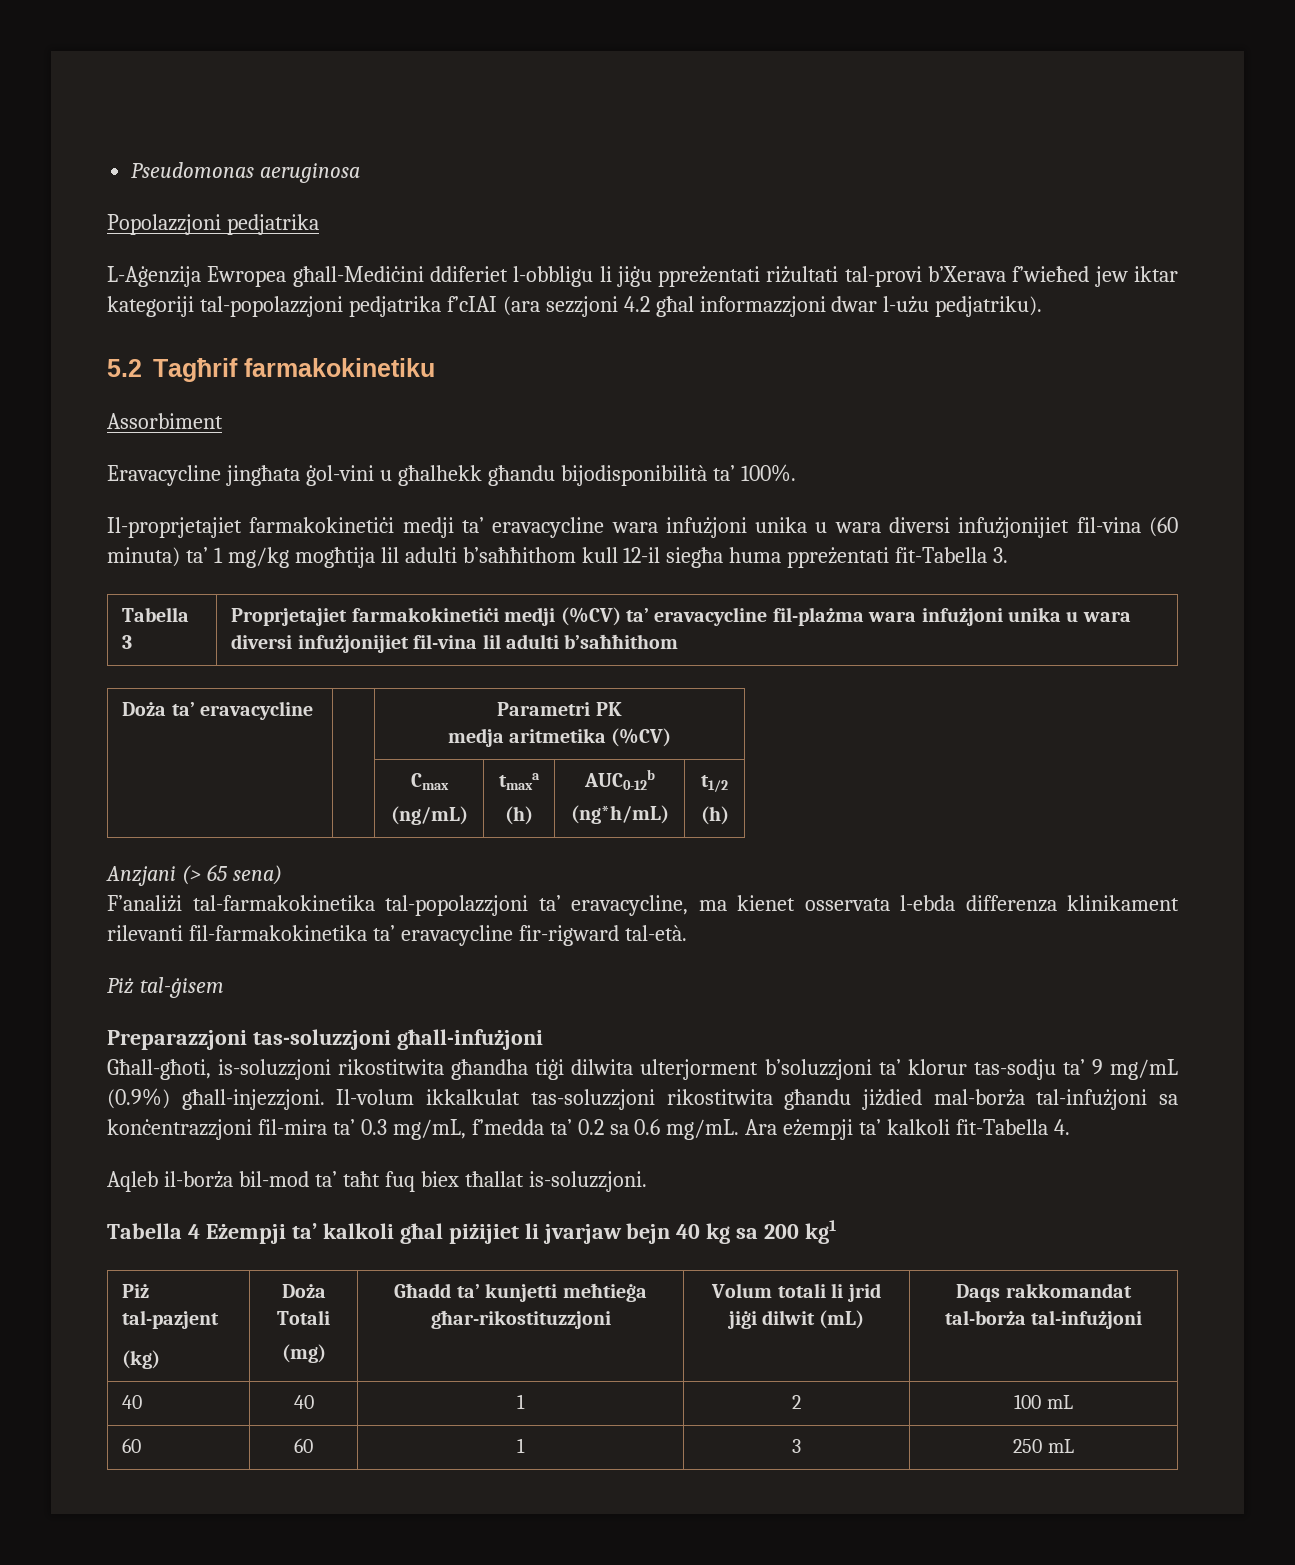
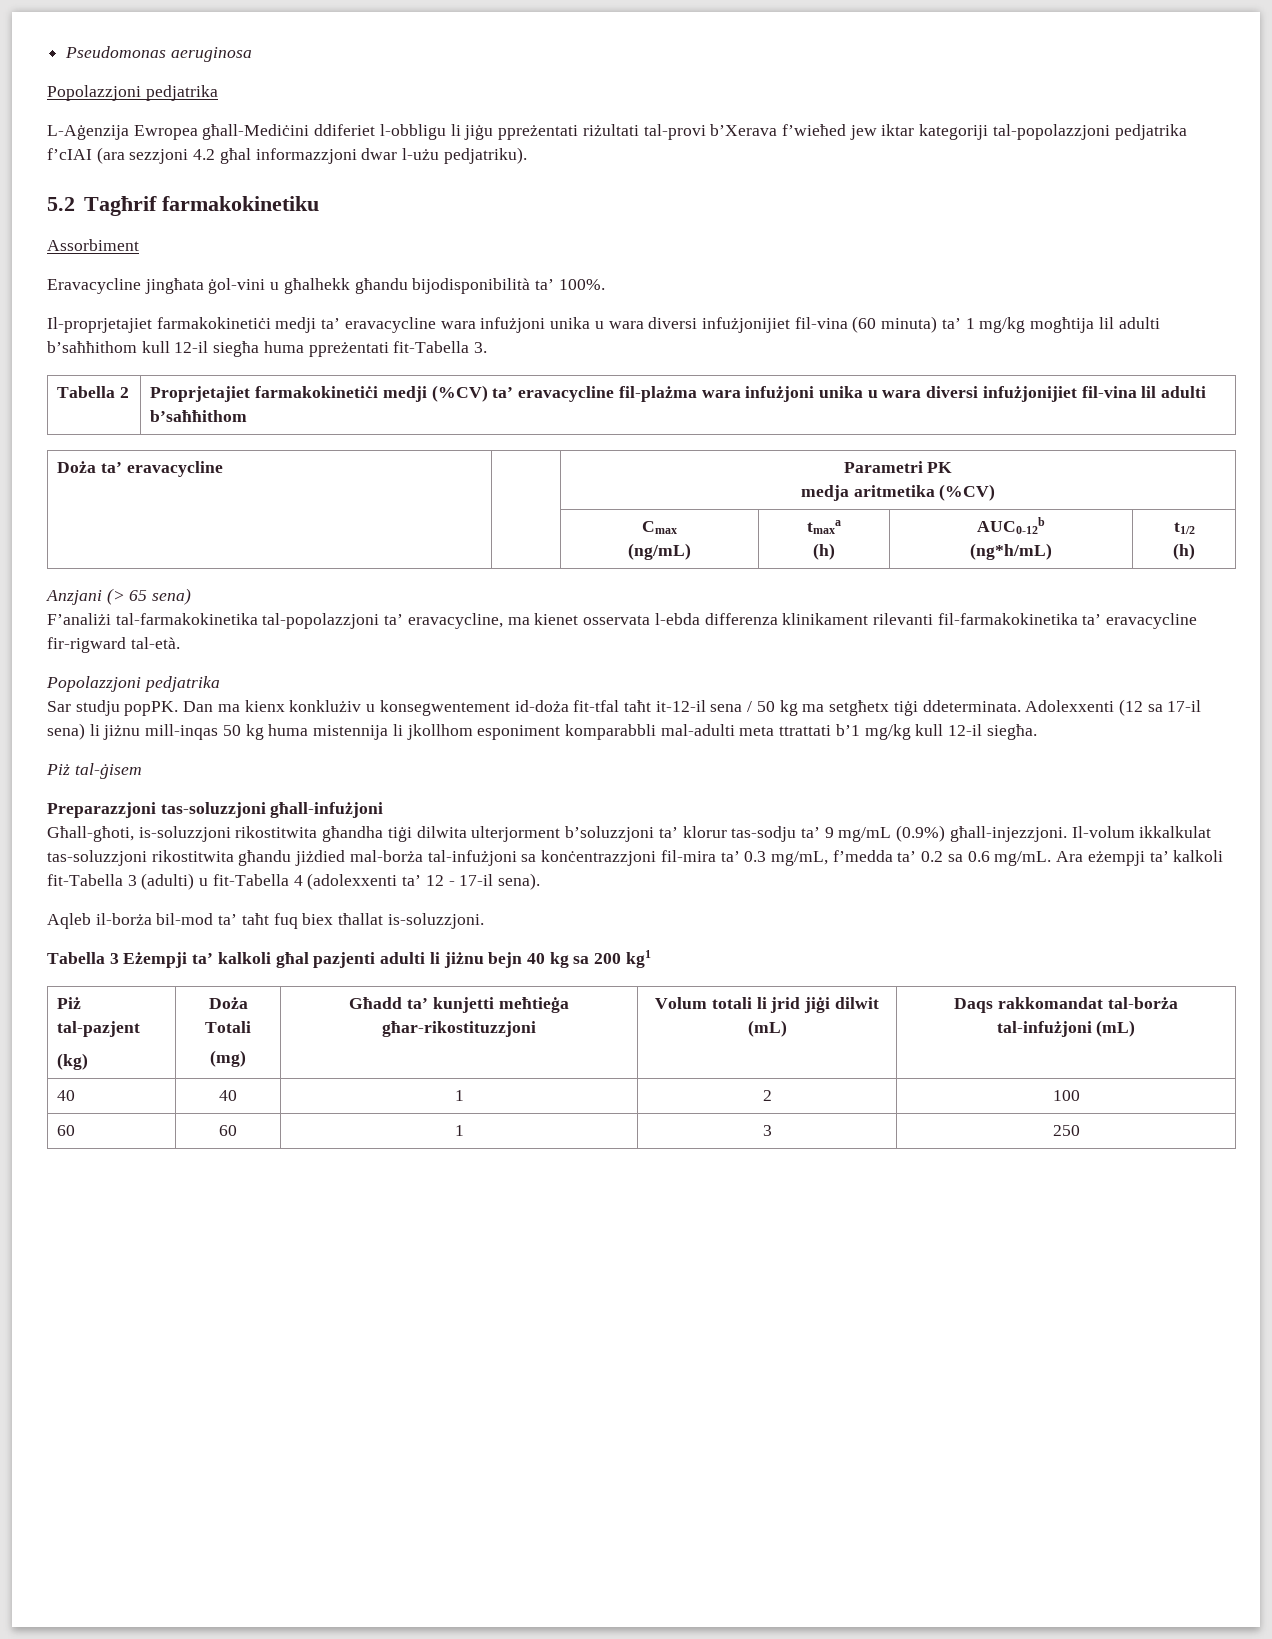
- Tabella 3 | Proprjetajiet farmakokinetiċi medji (%CV) ta’ eravacycline fil-plażma wara infużjoni unika u wara diversi infużjonijiet fil-vina lil adulti b’saħħithom
+ Tabella 2 | Proprjetajiet farmakokinetiċi medji (%CV) ta’ eravacycline fil-plażma wara infużjoni unika u wara diversi infużjonijiet fil-vina lil adulti b’saħħithom
  F’analiżi tal-farmakokinetika tal-popolazzjoni ta’ eravacycline, ma kienet osservata l-ebda differenza klinikament rilevanti fil-farmakokinetika ta’ eravacycline fir-rigward tal-età.
+ Popolazzjoni pedjatrika
+ Sar studju popPK. Dan ma kienx konklużiv u konsegwentement id-doża fit-tfal taħt it-12-il sena / 50 kg ma setgħetx tiġi ddeterminata. Adolexxenti (12 sa 17-il sena) li jiżnu mill-inqas 50 kg huma mistennija li jkollhom esponiment komparabbli mal-adulti meta ttrattati b’1 mg/kg kull 12-il siegħa.
- Ara eżempji ta’ kalkoli fit-Tabella 4.
+ Ara eżempji ta’ kalkoli fit-Tabella 3 (adulti) u fit-Tabella 4 (adolexxenti ta’ 12 - 17-il sena).
- Tabella 4 Eżempji ta’ kalkoli għal piżijiet li jvarjaw bejn 40 kg sa 200 kg1
+ Tabella 3 Eżempji ta’ kalkoli għal pazjenti adulti li jiżnu bejn 40 kg sa 200 kg1
  Piż tal-pazjent
  (kg) | Doża Totali
- (mg) | Għadd ta’ kunjetti meħtieġa għar-rikostituzzjoni | Volum totali li jrid jiġi dilwit (mL) | Daqs rakkomandat tal-borża tal-infużjoni
+ (mg) | Għadd ta’ kunjetti meħtieġa għar-rikostituzzjoni | Volum totali li jrid jiġi dilwit (mL) | Daqs rakkomandat tal-borża tal-infużjoni (mL)
- 40 | 40 | 1 | 2 | 100 mL
+ 40 | 40 | 1 | 2 | 100
- 60 | 60 | 1 | 3 | 250 mL
+ 60 | 60 | 1 | 3 | 250

